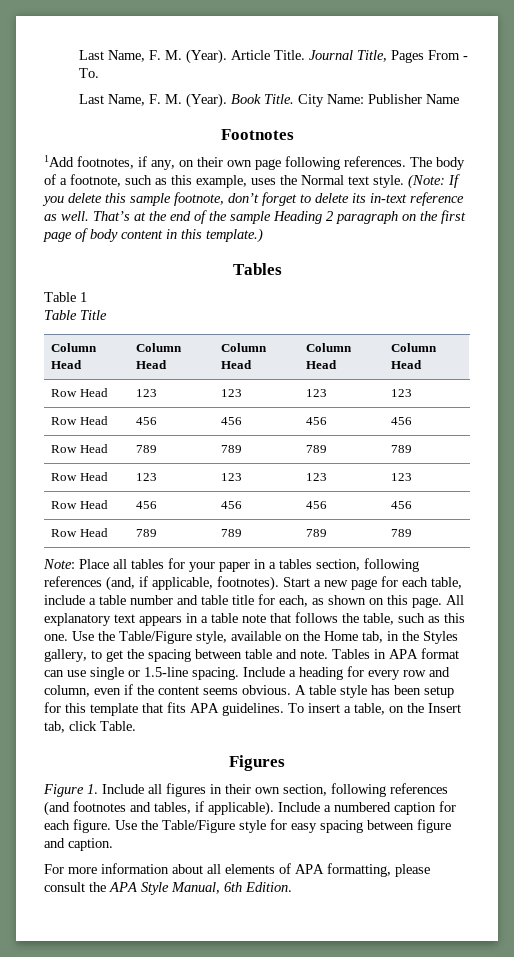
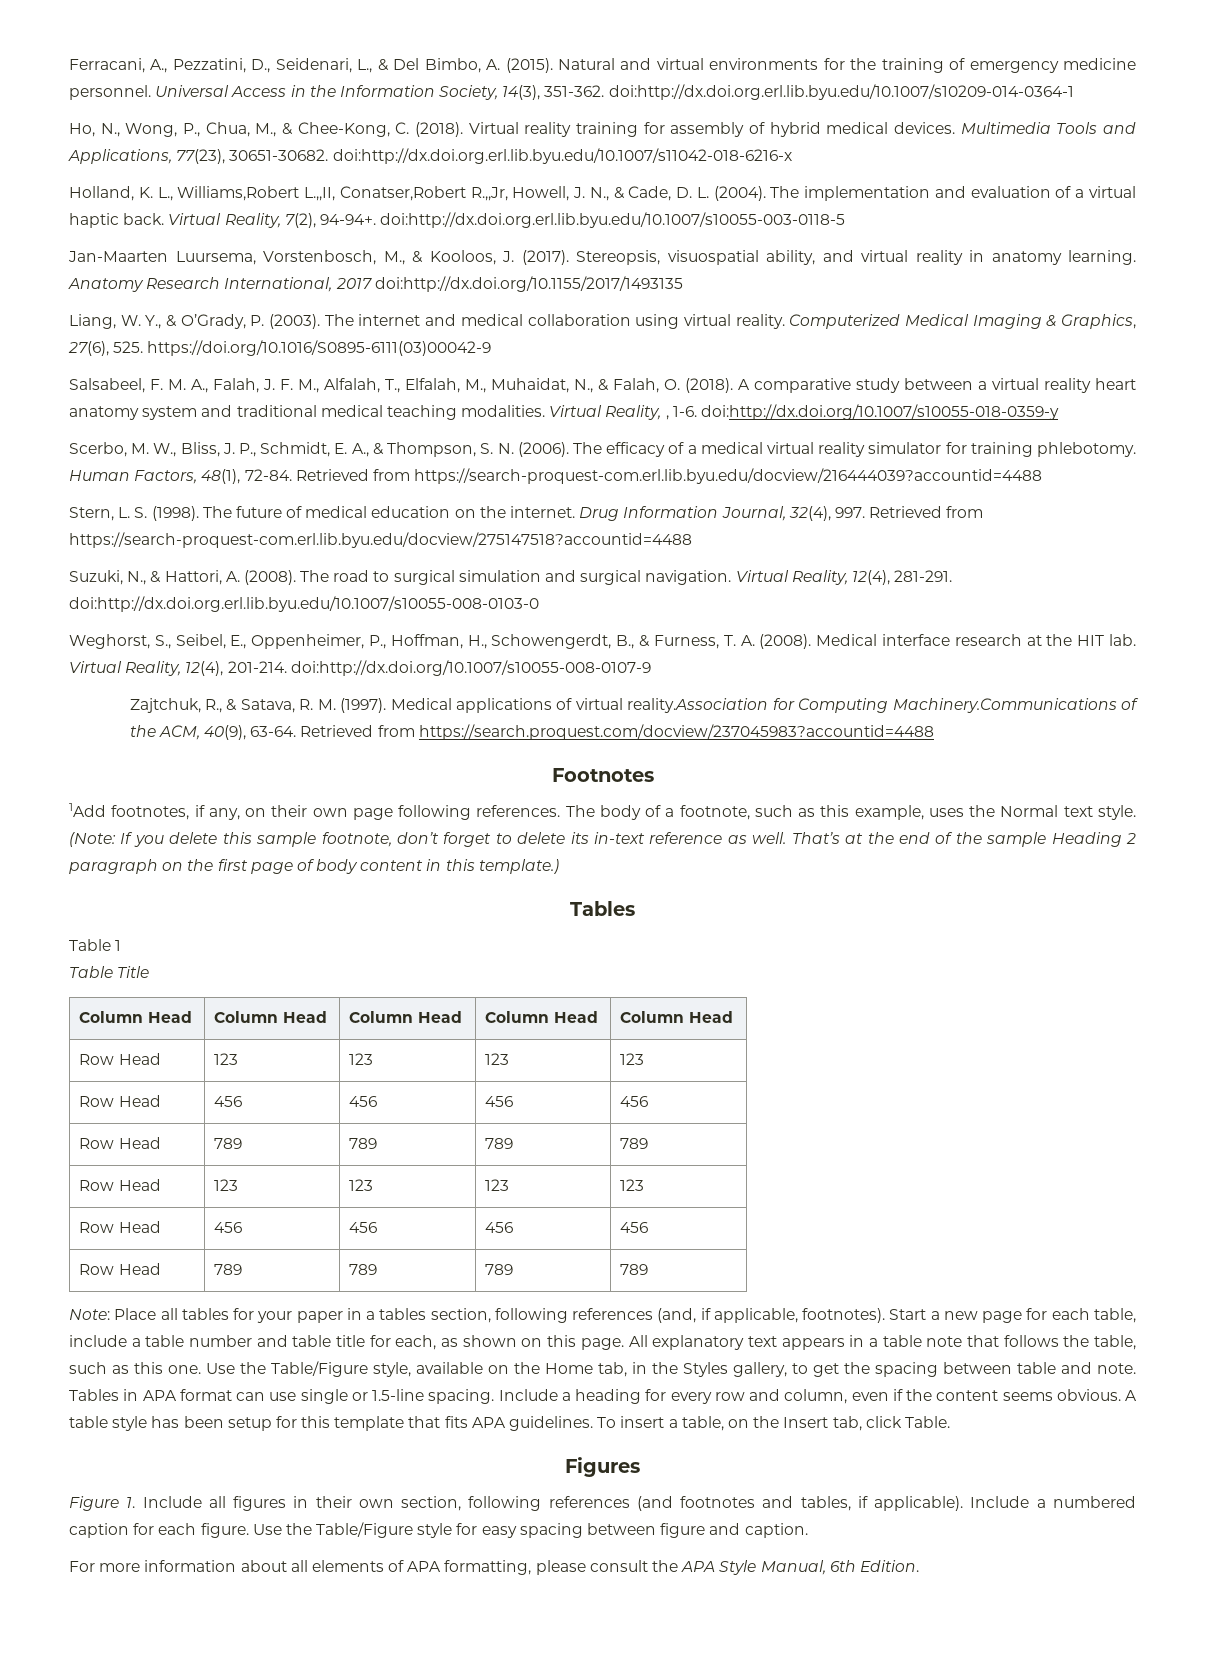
- Last Name, F. M. (Year). Article Title. Journal Title, Pages From - To.
- Last Name, F. M. (Year). Book Title. City Name: Publisher Name
+ Ferracani, A., Pezzatini, D., Seidenari, L., & Del Bimbo, A. (2015). Natural and virtual environments for the training of emergency medicine personnel. Universal Access in the Information Society, 14(3), 351-362. doi:http://dx.doi.org.erl.lib.byu.edu/10.1007/s10209-014-0364-1
+ Ho, N., Wong, P., Chua, M., & Chee-Kong, C. (2018). Virtual reality training for assembly of hybrid medical devices. Multimedia Tools and Applications, 77(23), 30651-30682. doi:http://dx.doi.org.erl.lib.byu.edu/10.1007/s11042-018-6216-x
+ Holland, K. L., Williams,Robert L.,,II, Conatser,Robert R.,,Jr, Howell, J. N., & Cade, D. L. (2004). The implementation and evaluation of a virtual haptic back. Virtual Reality, 7(2), 94-94+. doi:http://dx.doi.org.erl.lib.byu.edu/10.1007/s10055-003-0118-5
+ Jan-Maarten Luursema, Vorstenbosch, M., & Kooloos, J. (2017). Stereopsis, visuospatial ability, and virtual reality in anatomy learning. Anatomy Research International, 2017 doi:http://dx.doi.org/10.1155/2017/1493135
+ Liang, W. Y., & O’Grady, P. (2003). The internet and medical collaboration using virtual reality. Computerized Medical Imaging & Graphics, 27(6), 525. https://doi.org/10.1016/S0895-6111(03)00042-9
+ Salsabeel, F. M. A., Falah, J. F. M., Alfalah, T., Elfalah, M., Muhaidat, N., & Falah, O. (2018). A comparative study between a virtual reality heart anatomy system and traditional medical teaching modalities. Virtual Reality, , 1-6. doi:http://dx.doi.org/10.1007/s10055-018-0359-y
+ Scerbo, M. W., Bliss, J. P., Schmidt, E. A., & Thompson, S. N. (2006). The efficacy of a medical virtual reality simulator for training phlebotomy. Human Factors, 48(1), 72-84. Retrieved from https://search-proquest-com.erl.lib.byu.edu/docview/216444039?accountid=4488
+ Stern, L. S. (1998). The future of medical education on the internet. Drug Information Journal, 32(4), 997. Retrieved from https://search-proquest-com.erl.lib.byu.edu/docview/275147518?accountid=4488
+ Suzuki, N., & Hattori, A. (2008). The road to surgical simulation and surgical navigation. Virtual Reality, 12(4), 281-291. doi:http://dx.doi.org.erl.lib.byu.edu/10.1007/s10055-008-0103-0
+ Weghorst, S., Seibel, E., Oppenheimer, P., Hoffman, H., Schowengerdt, B., & Furness, T. A. (2008). Medical interface research at the HIT lab. Virtual Reality, 12(4), 201-214. doi:http://dx.doi.org/10.1007/s10055-008-0107-9
+ Zajtchuk, R., & Satava, R. M. (1997). Medical applications of virtual reality.Association for Computing Machinery.Communications of the ACM, 40(9), 63-64. Retrieved from https://search.proquest.com/docview/237045983?accountid=4488

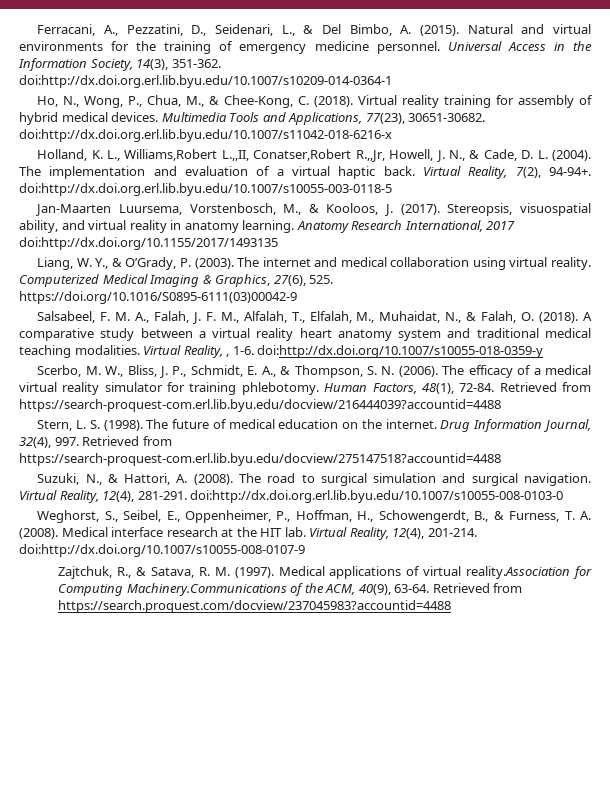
- Footnotes
- 1Add footnotes, if any, on their own page following references. The body of a footnote, such as this example, uses the Normal text style. (Note: If you delete this sample footnote, don’t forget to delete its in-text reference as well. That’s at the end of the sample Heading 2 paragraph on the first page of body content in this template.)
- Tables
- Table 1
- Table Title
- Column Head | Column Head | Column Head | Column Head | Column Head
- Row Head | 123 | 123 | 123 | 123
- Row Head | 456 | 456 | 456 | 456
- Row Head | 789 | 789 | 789 | 789
- Row Head | 123 | 123 | 123 | 123
- Row Head | 456 | 456 | 456 | 456
- Row Head | 789 | 789 | 789 | 789
- Note: Place all tables for your paper in a tables section, following references (and, if applicable, footnotes). Start a new page for each table, include a table number and table title for each, as shown on this page. All explanatory text appears in a table note that follows the table, such as this one. Use the Table/Figure style, available on the Home tab, in the Styles gallery, to get the spacing between table and note. Tables in APA format can use single or 1.5-line spacing. Include a heading for every row and column, even if the content seems obvious. A table style has been setup for this template that fits APA guidelines. To insert a table, on the Insert tab, click Table.
- Figures
- Figure 1. Include all figures in their own section, following references (and footnotes and tables, if applicable). Include a numbered caption for each figure. Use the Table/Figure style for easy spacing between figure and caption.
- For more information about all elements of APA formatting, please consult the APA Style Manual, 6th Edition.

